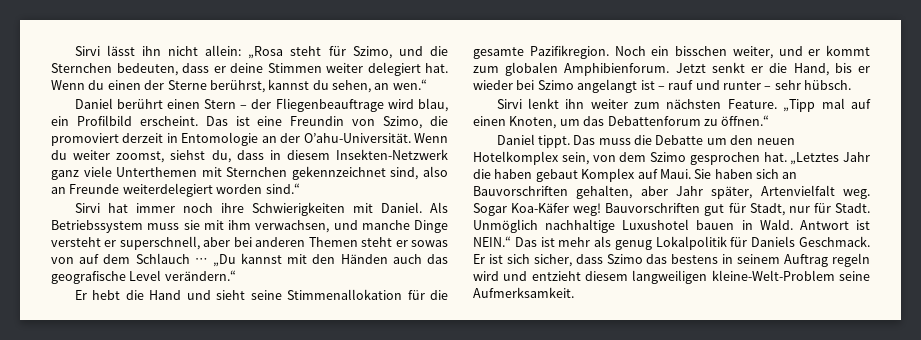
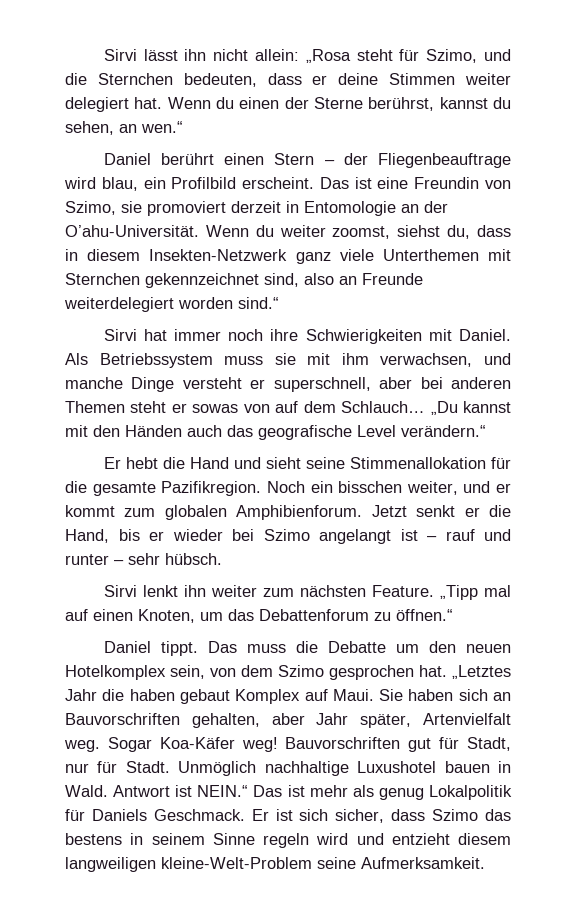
- Das ist eine Freundin von Szimo, die promoviert derzeit in Entomologie an der O’ahu-Universität.
+ Das ist eine Freundin von Szimo, sie promoviert derzeit in Entomologie an der O’ahu-Universität.
- Als Betriebssystem muss sie mit ihm verwachsen, und manche Dinge versteht er superschnell, aber bei anderen Themen steht er sowas von auf dem Schlauch …
+ Als Betriebssystem muss sie mit ihm verwachsen, und manche Dinge versteht er superschnell, aber bei anderen Themen steht er sowas von auf dem Schlauch…
- Er ist sich sicher, dass Szimo das bestens in seinem Auftrag regeln wird und entzieht diesem langweiligen kleine-Welt-Problem seine Aufmerksamkeit.
+ Er ist sich sicher, dass Szimo das bestens in seinem Sinne regeln wird und entzieht diesem langweiligen kleine-Welt-Problem seine Aufmerksamkeit.

